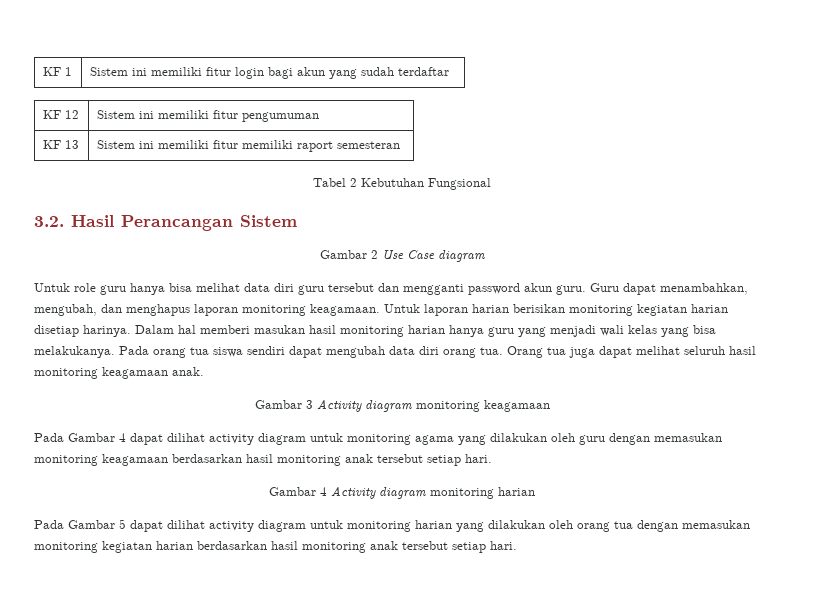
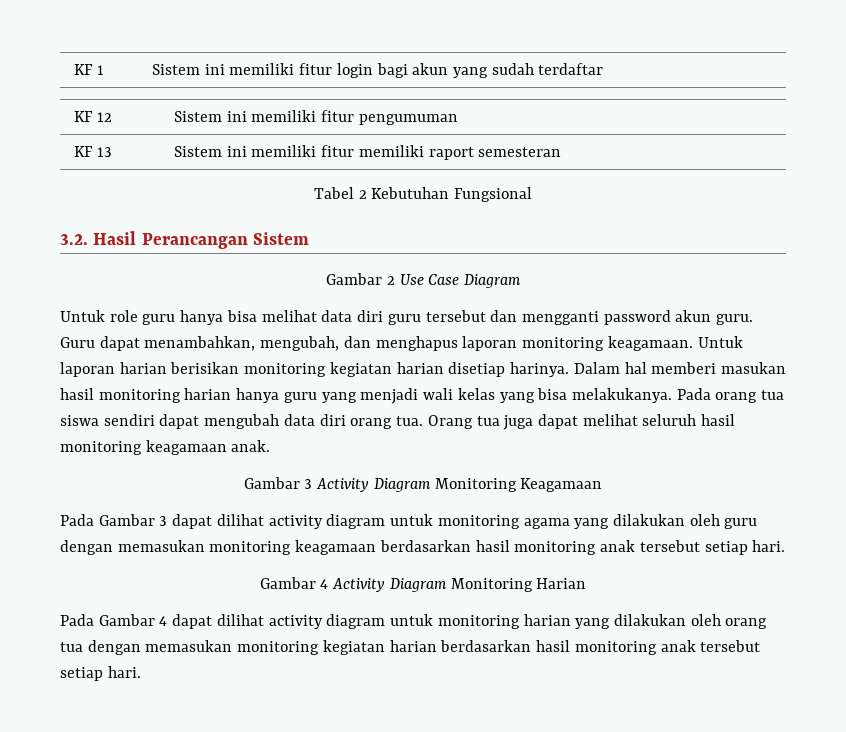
- Gambar 2 Use Case diagram
+ Gambar 2 Use Case Diagram
- Gambar 3 Activity diagram monitoring keagamaan
- Pada Gambar 4 dapat dilihat activity diagram untuk monitoring agama yang dilakukan oleh guru dengan memasukan monitoring keagamaan berdasarkan hasil monitoring anak tersebut setiap hari.
+ Gambar 3 Activity Diagram Monitoring Keagamaan
+ Pada Gambar 3 dapat dilihat activity diagram untuk monitoring agama yang dilakukan oleh guru dengan memasukan monitoring keagamaan berdasarkan hasil monitoring anak tersebut setiap hari.
- Gambar 4 Activity diagram monitoring harian
- Pada Gambar 5 dapat dilihat activity diagram untuk monitoring harian yang dilakukan oleh orang tua dengan memasukan monitoring kegiatan harian berdasarkan hasil monitoring anak tersebut setiap hari.
+ Gambar 4 Activity Diagram Monitoring Harian
+ Pada Gambar 4 dapat dilihat activity diagram untuk monitoring harian yang dilakukan oleh orang tua dengan memasukan monitoring kegiatan harian berdasarkan hasil monitoring anak tersebut setiap hari.

